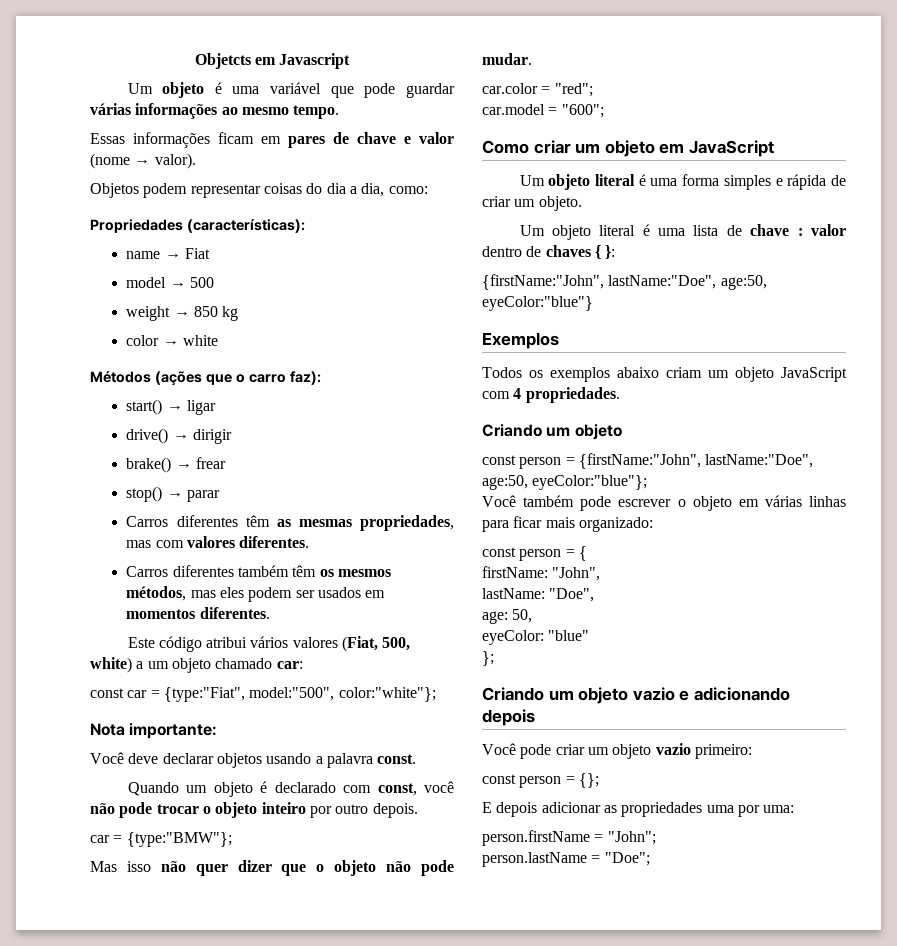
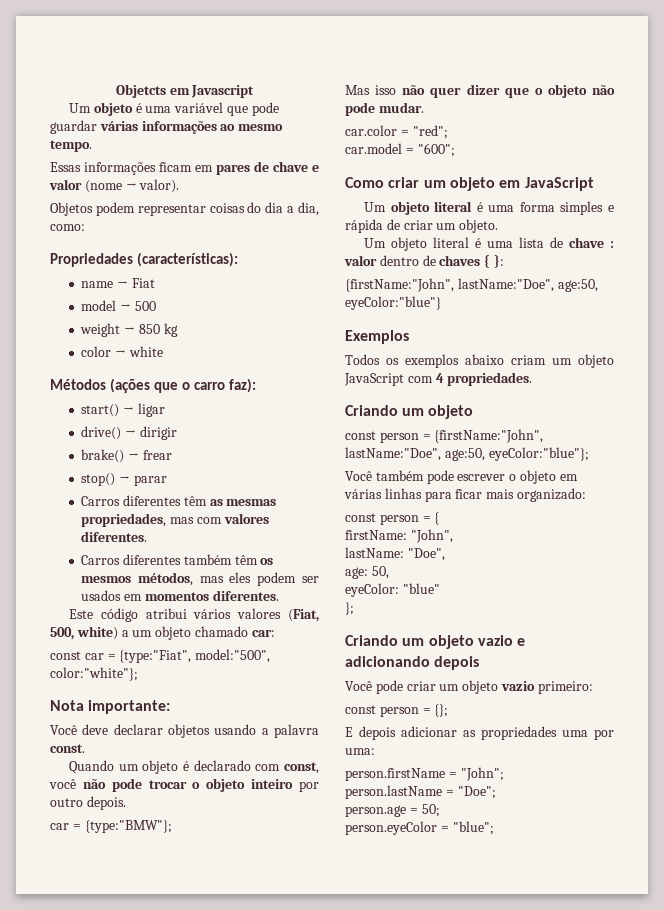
+ person.age = 50;
+ person.eyeColor = "blue";

